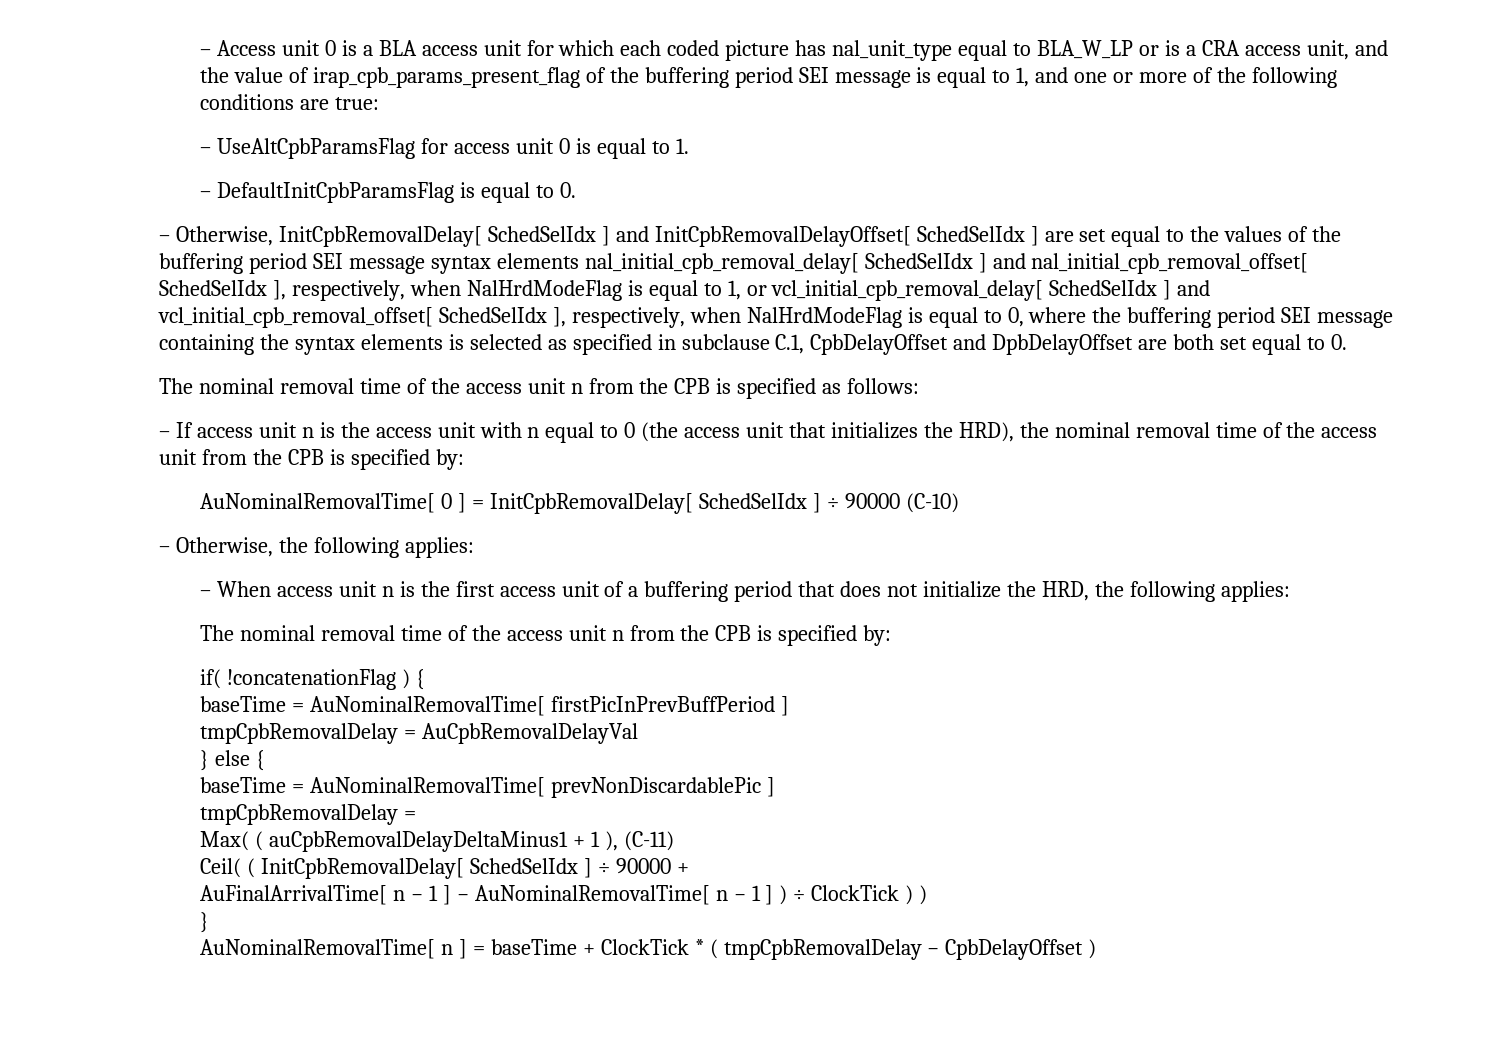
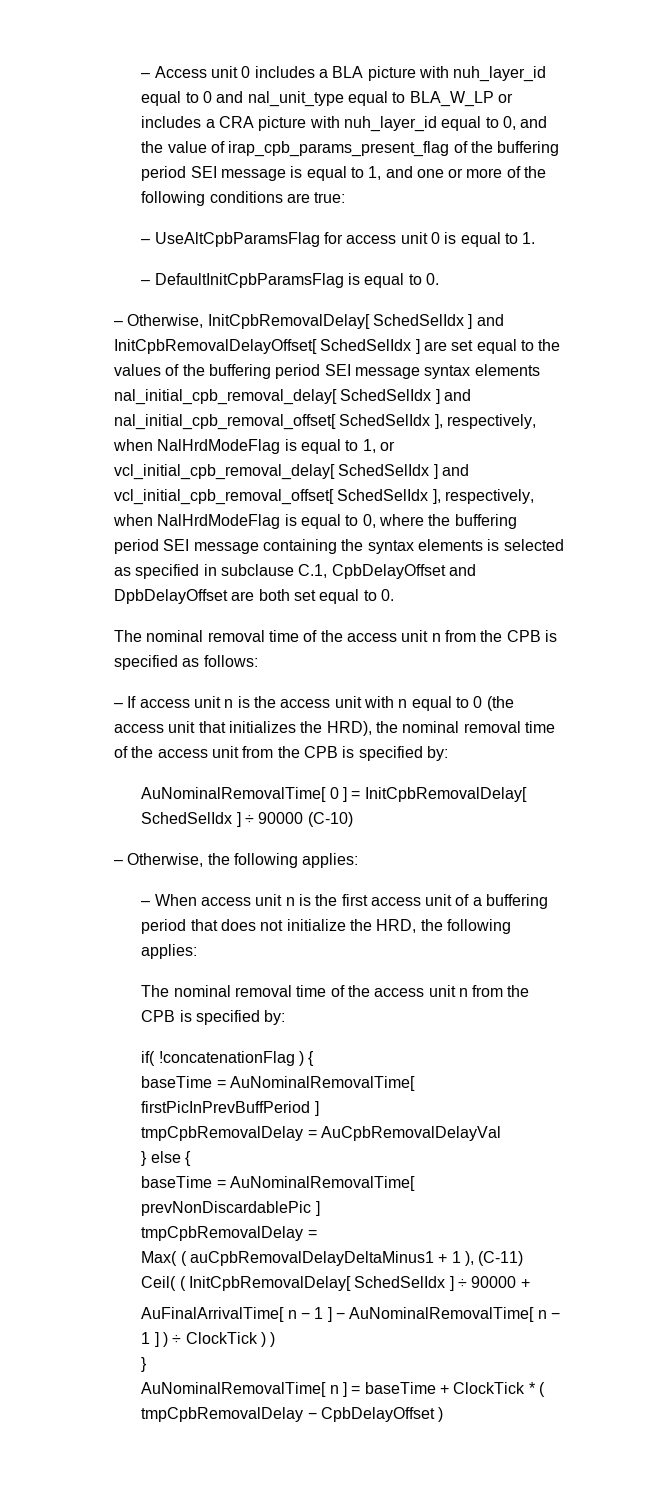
- – Access unit 0 is a BLA access unit for which each coded picture has nal_unit_type equal to BLA_W_LP or is a CRA access unit, and the value of irap_cpb_params_present_flag of the buffering period SEI message is equal to 1, and one or more of the following conditions are true:
+ – Access unit 0 includes a BLA picture with nuh_layer_id equal to 0 and nal_unit_type equal to BLA_W_LP or includes a CRA picture with nuh_layer_id equal to 0, and the value of irap_cpb_params_present_flag of the buffering period SEI message is equal to 1, and one or more of the following conditions are true:

